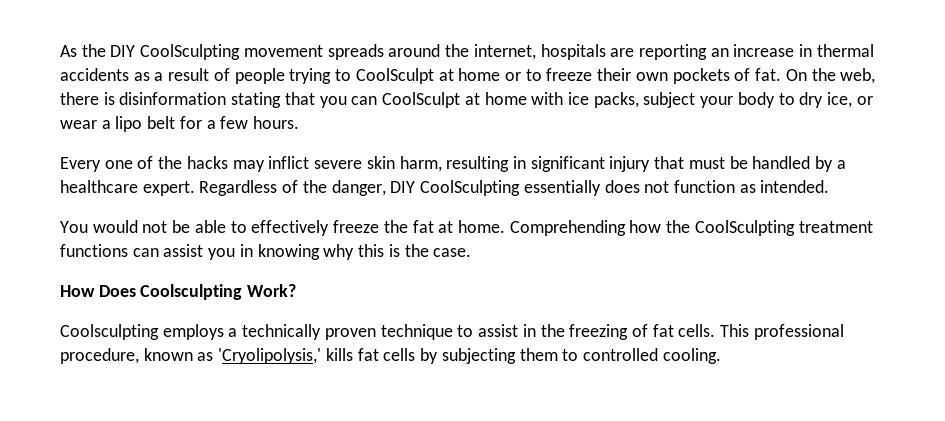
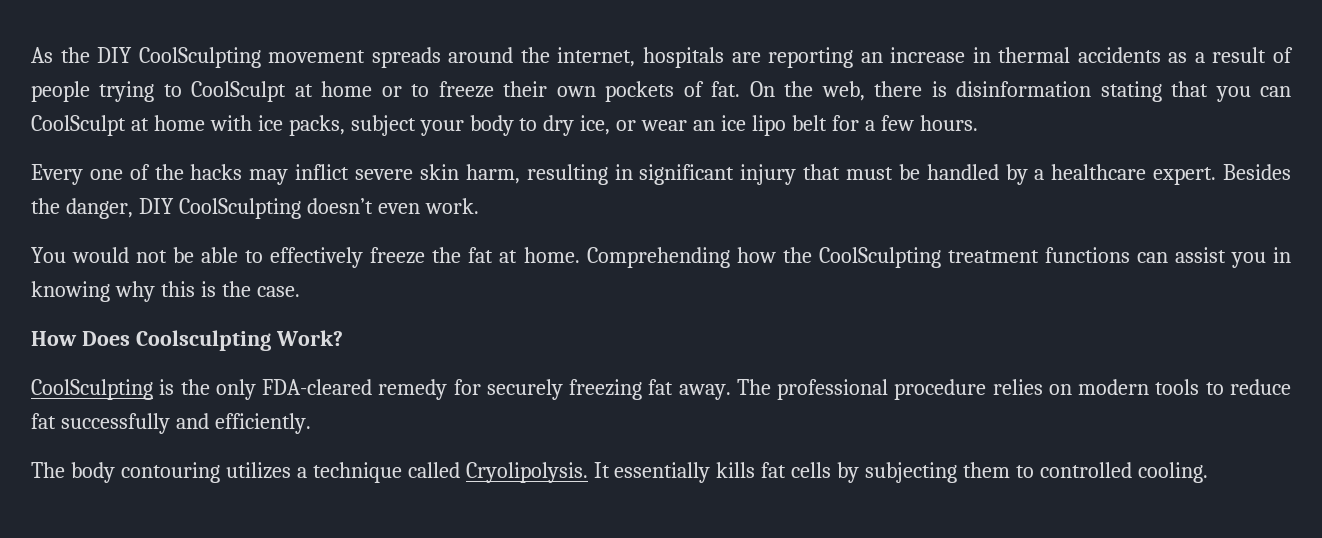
- On the web, there is disinformation stating that you can CoolSculpt at home with ice packs, subject your body to dry ice, or wear a lipo belt for a few hours.
+ On the web, there is disinformation stating that you can CoolSculpt at home with ice packs, subject your body to dry ice, or wear an ice lipo belt for a few hours.
- Regardless of the danger, DIY CoolSculpting essentially does not function as intended.
+ Besides the danger, DIY CoolSculpting doesn’t even work.
- Coolsculpting employs a technically proven technique to assist in the freezing of fat cells. This professional procedure, known as 'Cryolipolysis,' kills fat cells by subjecting them to controlled cooling.
+ CoolSculpting is the only FDA-cleared remedy for securely freezing fat away. The professional procedure relies on modern tools to reduce fat successfully and efficiently.
+ The body contouring utilizes a technique called Cryolipolysis. It essentially kills fat cells by subjecting them to controlled cooling.

